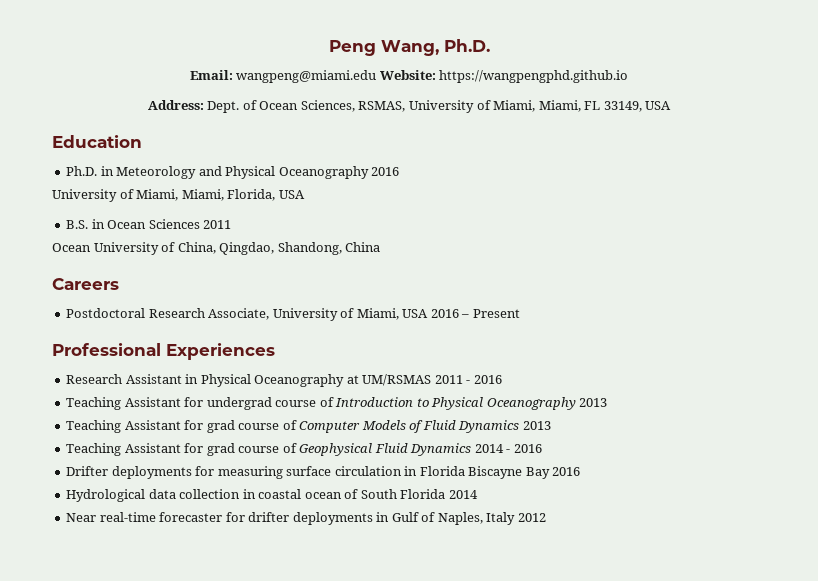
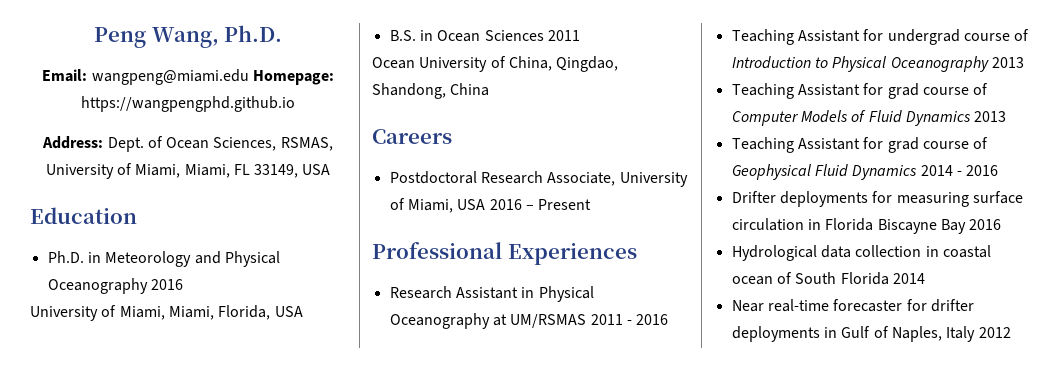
- Email: wangpeng@miami.edu Website: https://wangpengphd.github.io
+ Email: wangpeng@miami.edu Homepage: https://wangpengphd.github.io

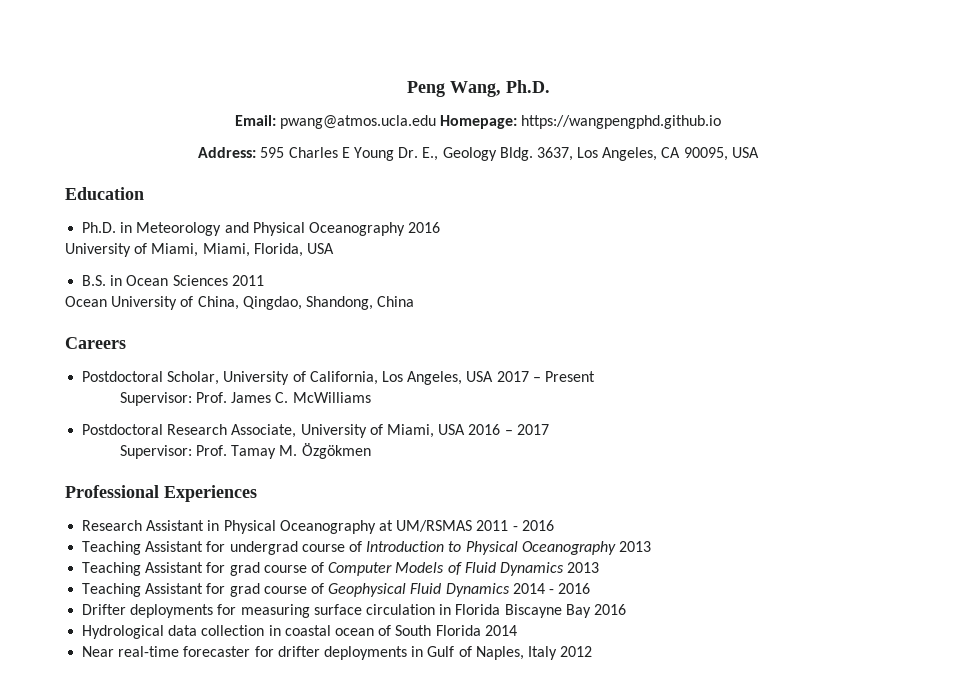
- Email: wangpeng@miami.edu Homepage: https://wangpengphd.github.io
+ Email: pwang@atmos.ucla.edu Homepage: https://wangpengphd.github.io
- Address: Dept. of Ocean Sciences, RSMAS, University of Miami, Miami, FL 33149, USA
+ Address: 595 Charles E Young Dr. E., Geology Bldg. 3637, Los Angeles, CA 90095, USA
+ Postdoctoral Scholar, University of California, Los Angeles, USA 2017 – Present
+ Supervisor: Prof. James C. McWilliams
- Postdoctoral Research Associate, University of Miami, USA 2016 – Present
+ Postdoctoral Research Associate, University of Miami, USA 2016 – 2017
+ Supervisor: Prof. Tamay M. Özgökmen

